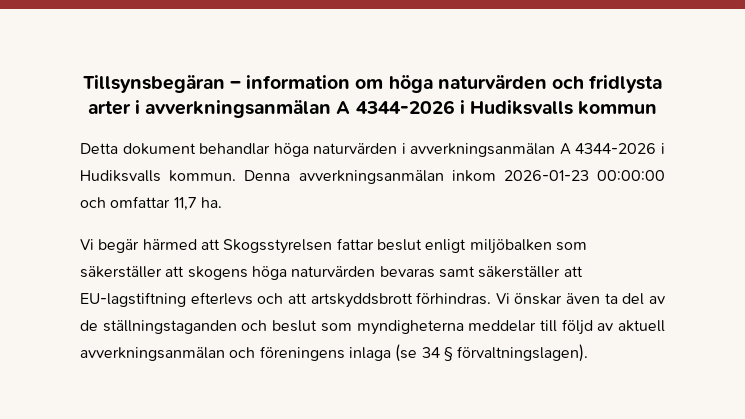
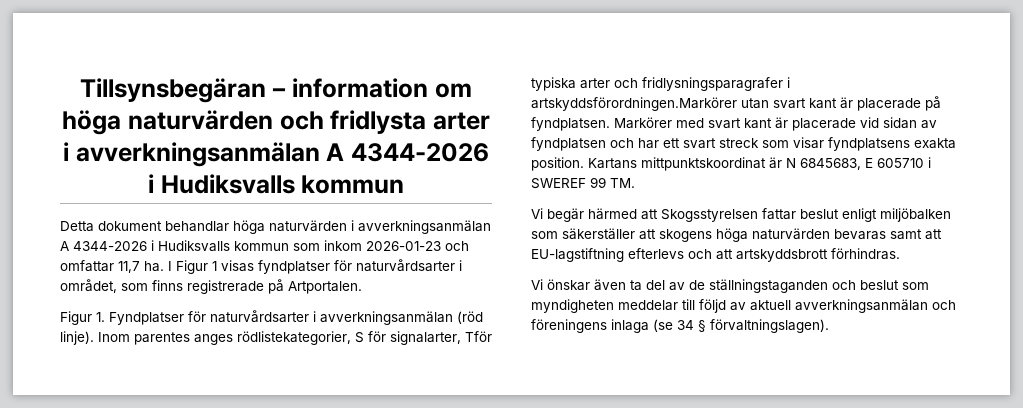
- Detta dokument behandlar höga naturvärden i avverkningsanmälan A 4344-2026 i Hudiksvalls kommun. Denna avverkningsanmälan inkom 2026-01-23 00:00:00 och omfattar 11,7 ha.
+ Detta dokument behandlar höga naturvärden i avverkningsanmälan A 4344-2026 i Hudiksvalls kommun som inkom 2026-01-23 och omfattar 11,7 ha. I Figur 1 visas fyndplatser för naturvårdsarter i området, som finns registrerade på Artportalen.
+ Figur 1. Fyndplatser för naturvårdsarter i avverkningsanmälan (röd linje). Inom parentes anges rödlistekategorier, S för signalarter, Tför typiska arter och fridlysningsparagrafer i artskyddsförordningen.Markörer utan svart kant är placerade på fyndplatsen. Markörer med svart kant är placerade vid sidan av fyndplatsen och har ett svart streck som visar fyndplatsens exakta position. Kartans mittpunktskoordinat är N 6845683, E 605710 i SWEREF 99 TM.
- Vi begär härmed att Skogsstyrelsen fattar beslut enligt miljöbalken som säkerställer att skogens höga naturvärden bevaras samt säkerställer att EU-lagstiftning efterlevs och att artskyddsbrott förhindras. Vi önskar även ta del av de ställningstaganden och beslut som myndigheterna meddelar till följd av aktuell avverkningsanmälan och föreningens inlaga (se 34 § förvaltningslagen).
+ Vi begär härmed att Skogsstyrelsen fattar beslut enligt miljöbalken som säkerställer att skogens höga naturvärden bevaras samt att EU-lagstiftning efterlevs och att artskyddsbrott förhindras.
+ Vi önskar även ta del av de ställningstaganden och beslut som myndigheten meddelar till följd av aktuell avverkningsanmälan och föreningens inlaga (se 34 § förvaltningslagen).

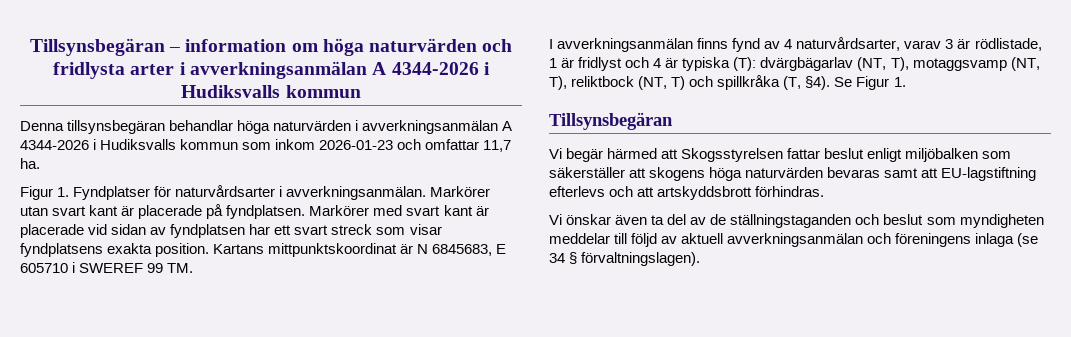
- Detta dokument behandlar höga naturvärden i avverkningsanmälan A 4344-2026 i Hudiksvalls kommun som inkom 2026-01-23 och omfattar 11,7 ha. I Figur 1 visas fyndplatser för naturvårdsarter i området, som finns registrerade på Artportalen.
+ Denna tillsynsbegäran behandlar höga naturvärden i avverkningsanmälan A 4344-2026 i Hudiksvalls kommun som inkom 2026-01-23 och omfattar 11,7 ha.
- Figur 1. Fyndplatser för naturvårdsarter i avverkningsanmälan (röd linje). Inom parentes anges rödlistekategorier, S för signalarter, Tför typiska arter och fridlysningsparagrafer i artskyddsförordningen.Markörer utan svart kant är placerade på fyndplatsen.
+ Figur 1. Fyndplatser för naturvårdsarter i avverkningsanmälan. Markörer utan svart kant är placerade på fyndplatsen.
- Markörer med svart kant är placerade vid sidan av fyndplatsen och har ett svart streck som visar fyndplatsens exakta position.
+ Markörer med svart kant är placerade vid sidan av fyndplatsen har ett svart streck som visar fyndplatsens exakta position.
+ I avverkningsanmälan finns fynd av 4 naturvårdsarter, varav 3 är rödlistade, 1 är fridlyst och 4 är typiska (T): dvärgbägarlav (NT, T), motaggsvamp (NT, T), reliktbock (NT, T) och spillkråka (T, §4). Se Figur 1.
+ Tillsynsbegäran

